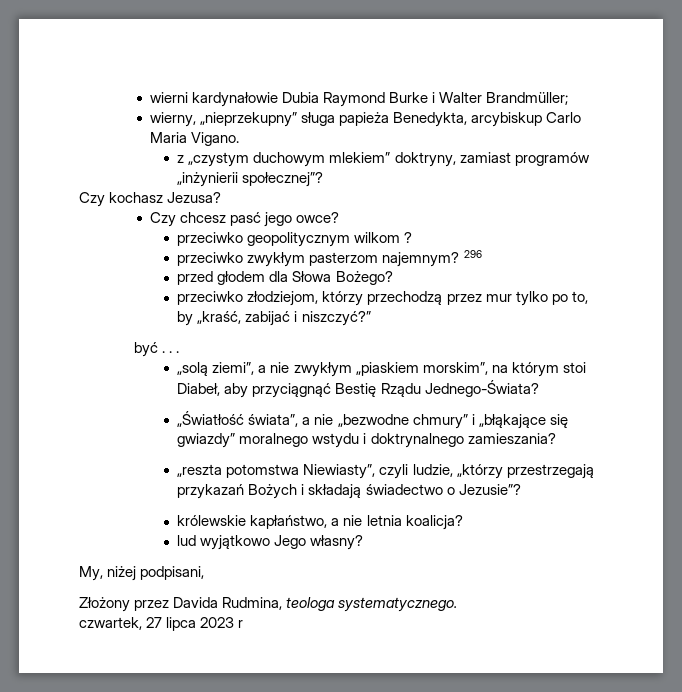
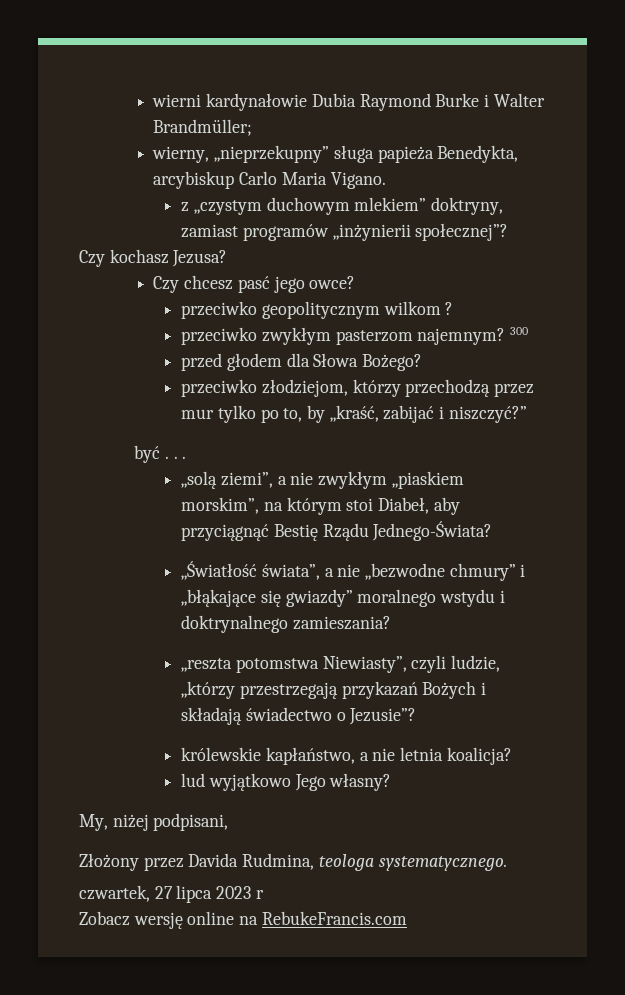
- 296
+ 300
+ Zobacz wersję online na RebukeFrancis.com

